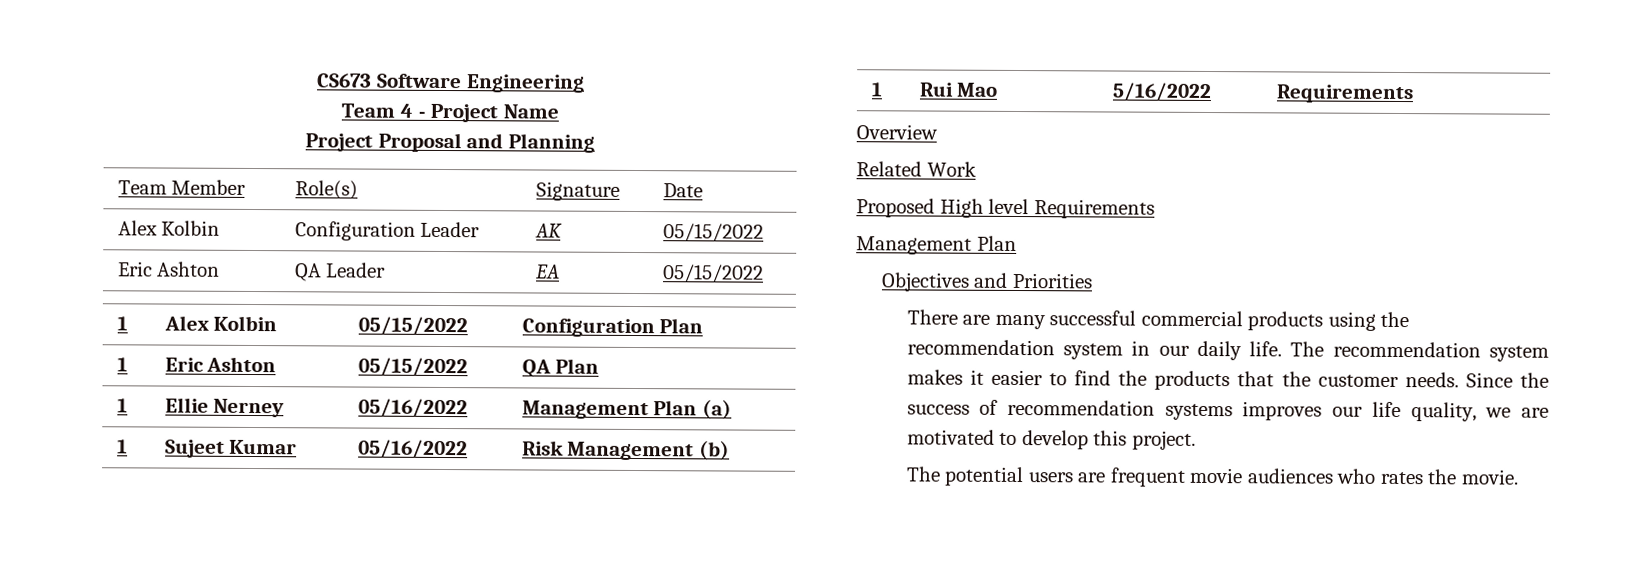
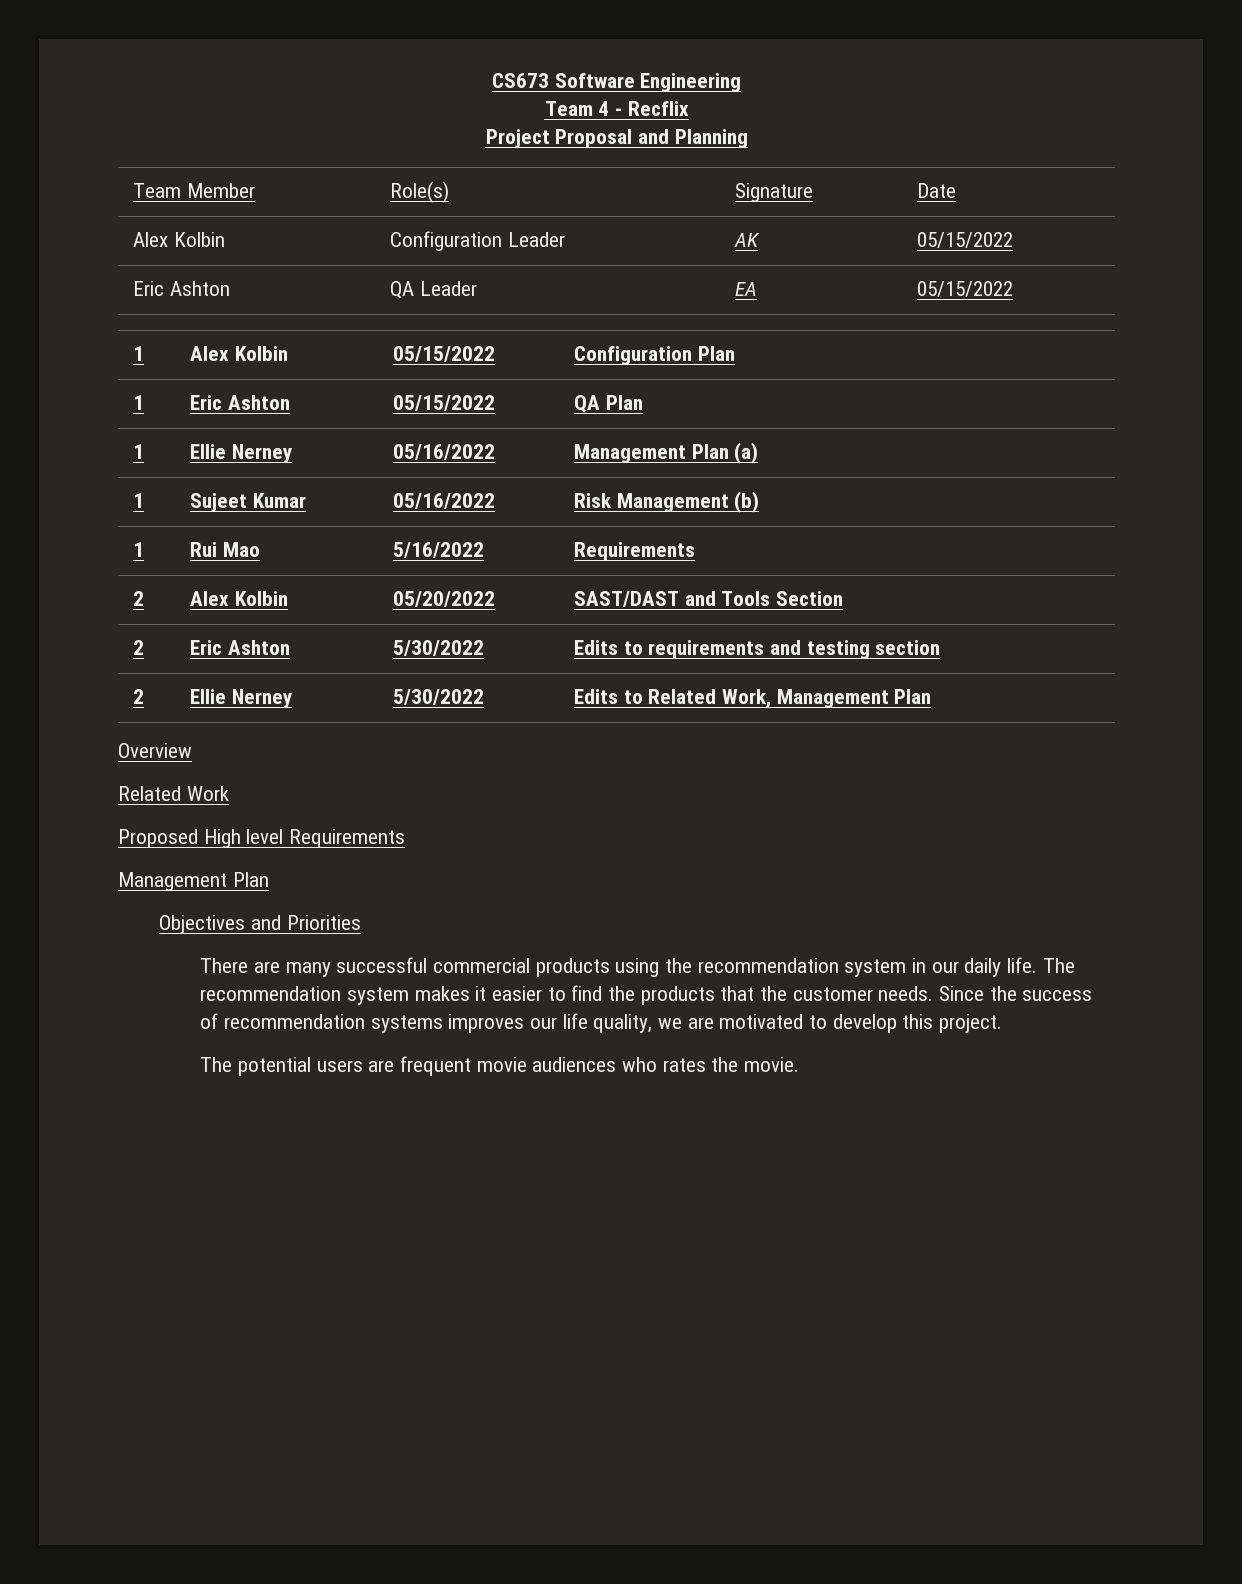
- Team 4 - Project Name
+ Team 4 - Recflix
+ 2 | Alex Kolbin | 05/20/2022 | SAST/DAST and Tools Section
+ 2 | Eric Ashton | 5/30/2022 | Edits to requirements and testing section
+ 2 | Ellie Nerney | 5/30/2022 | Edits to Related Work, Management Plan

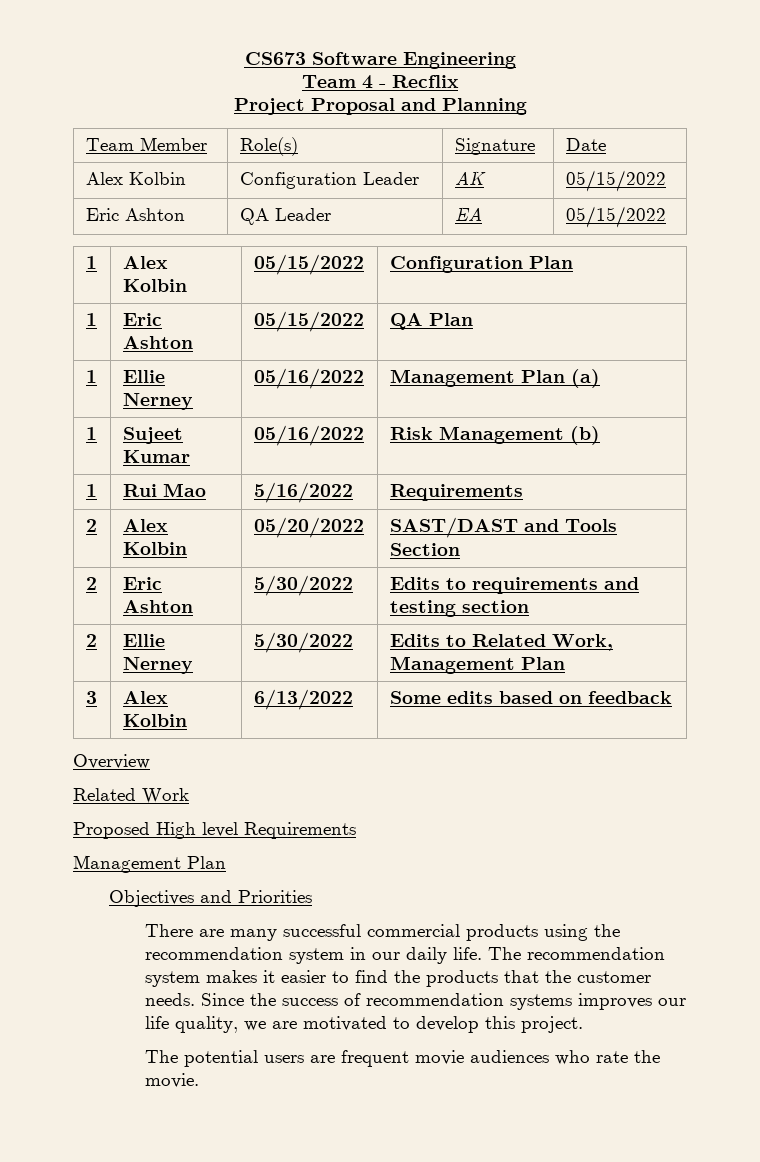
+ 3 | Alex Kolbin | 6/13/2022 | Some edits based on feedback
- The potential users are frequent movie audiences who rates the movie.
+ The potential users are frequent movie audiences who rate the movie.

